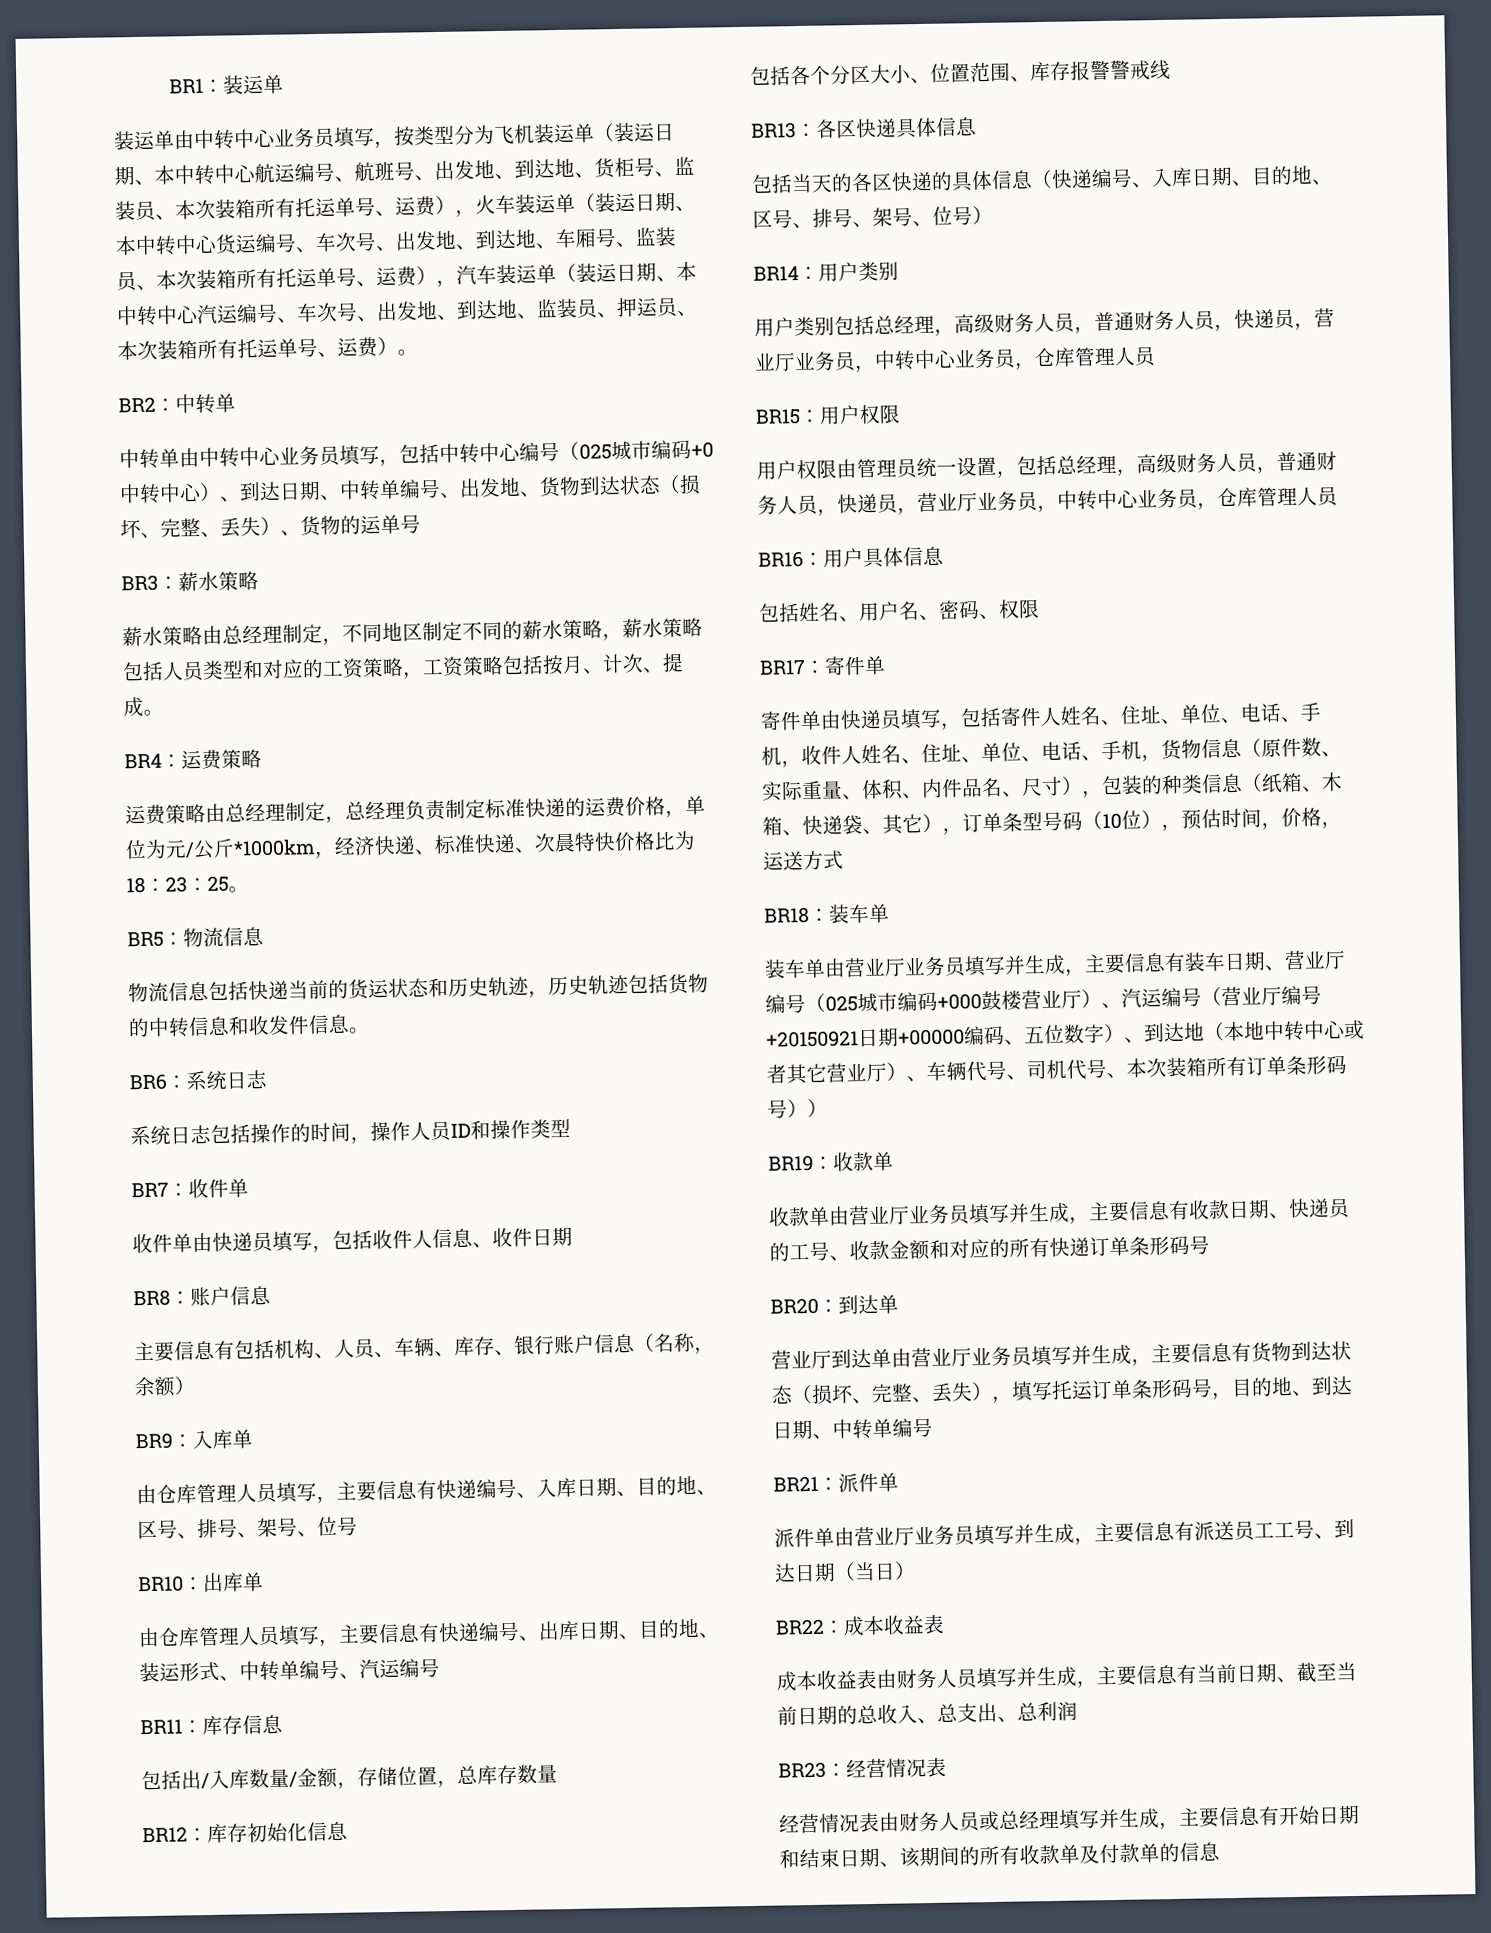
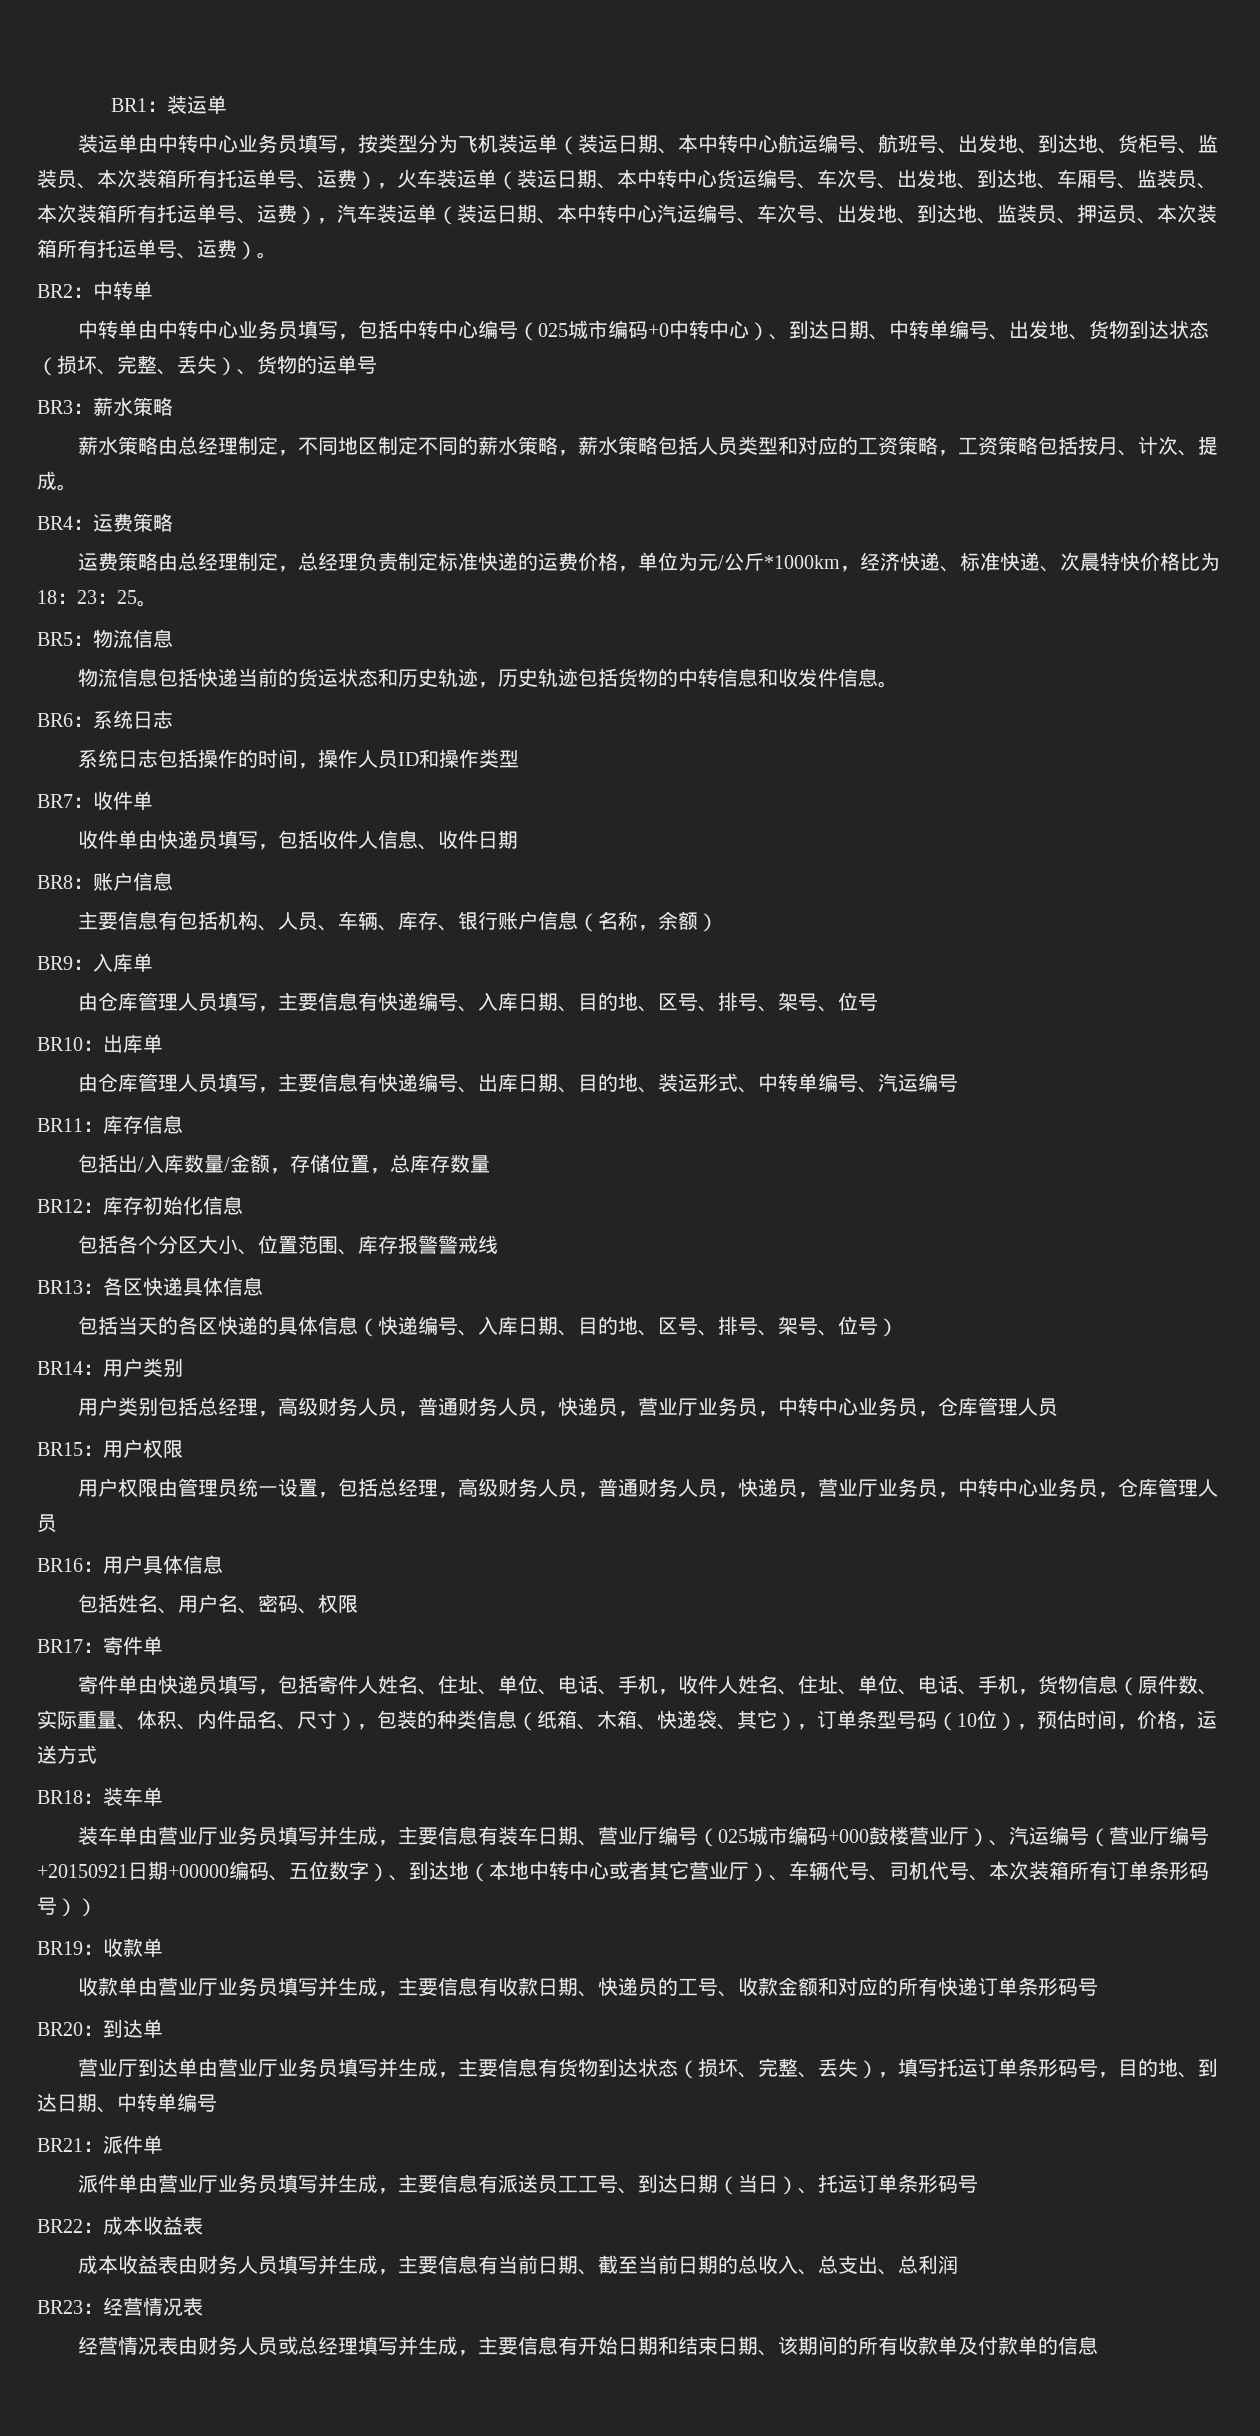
- 派件单由营业厅业务员填写并生成，主要信息有派送员工工号、到达日期（当日）
+ 派件单由营业厅业务员填写并生成，主要信息有派送员工工号、到达日期（当日）、托运订单条形码号

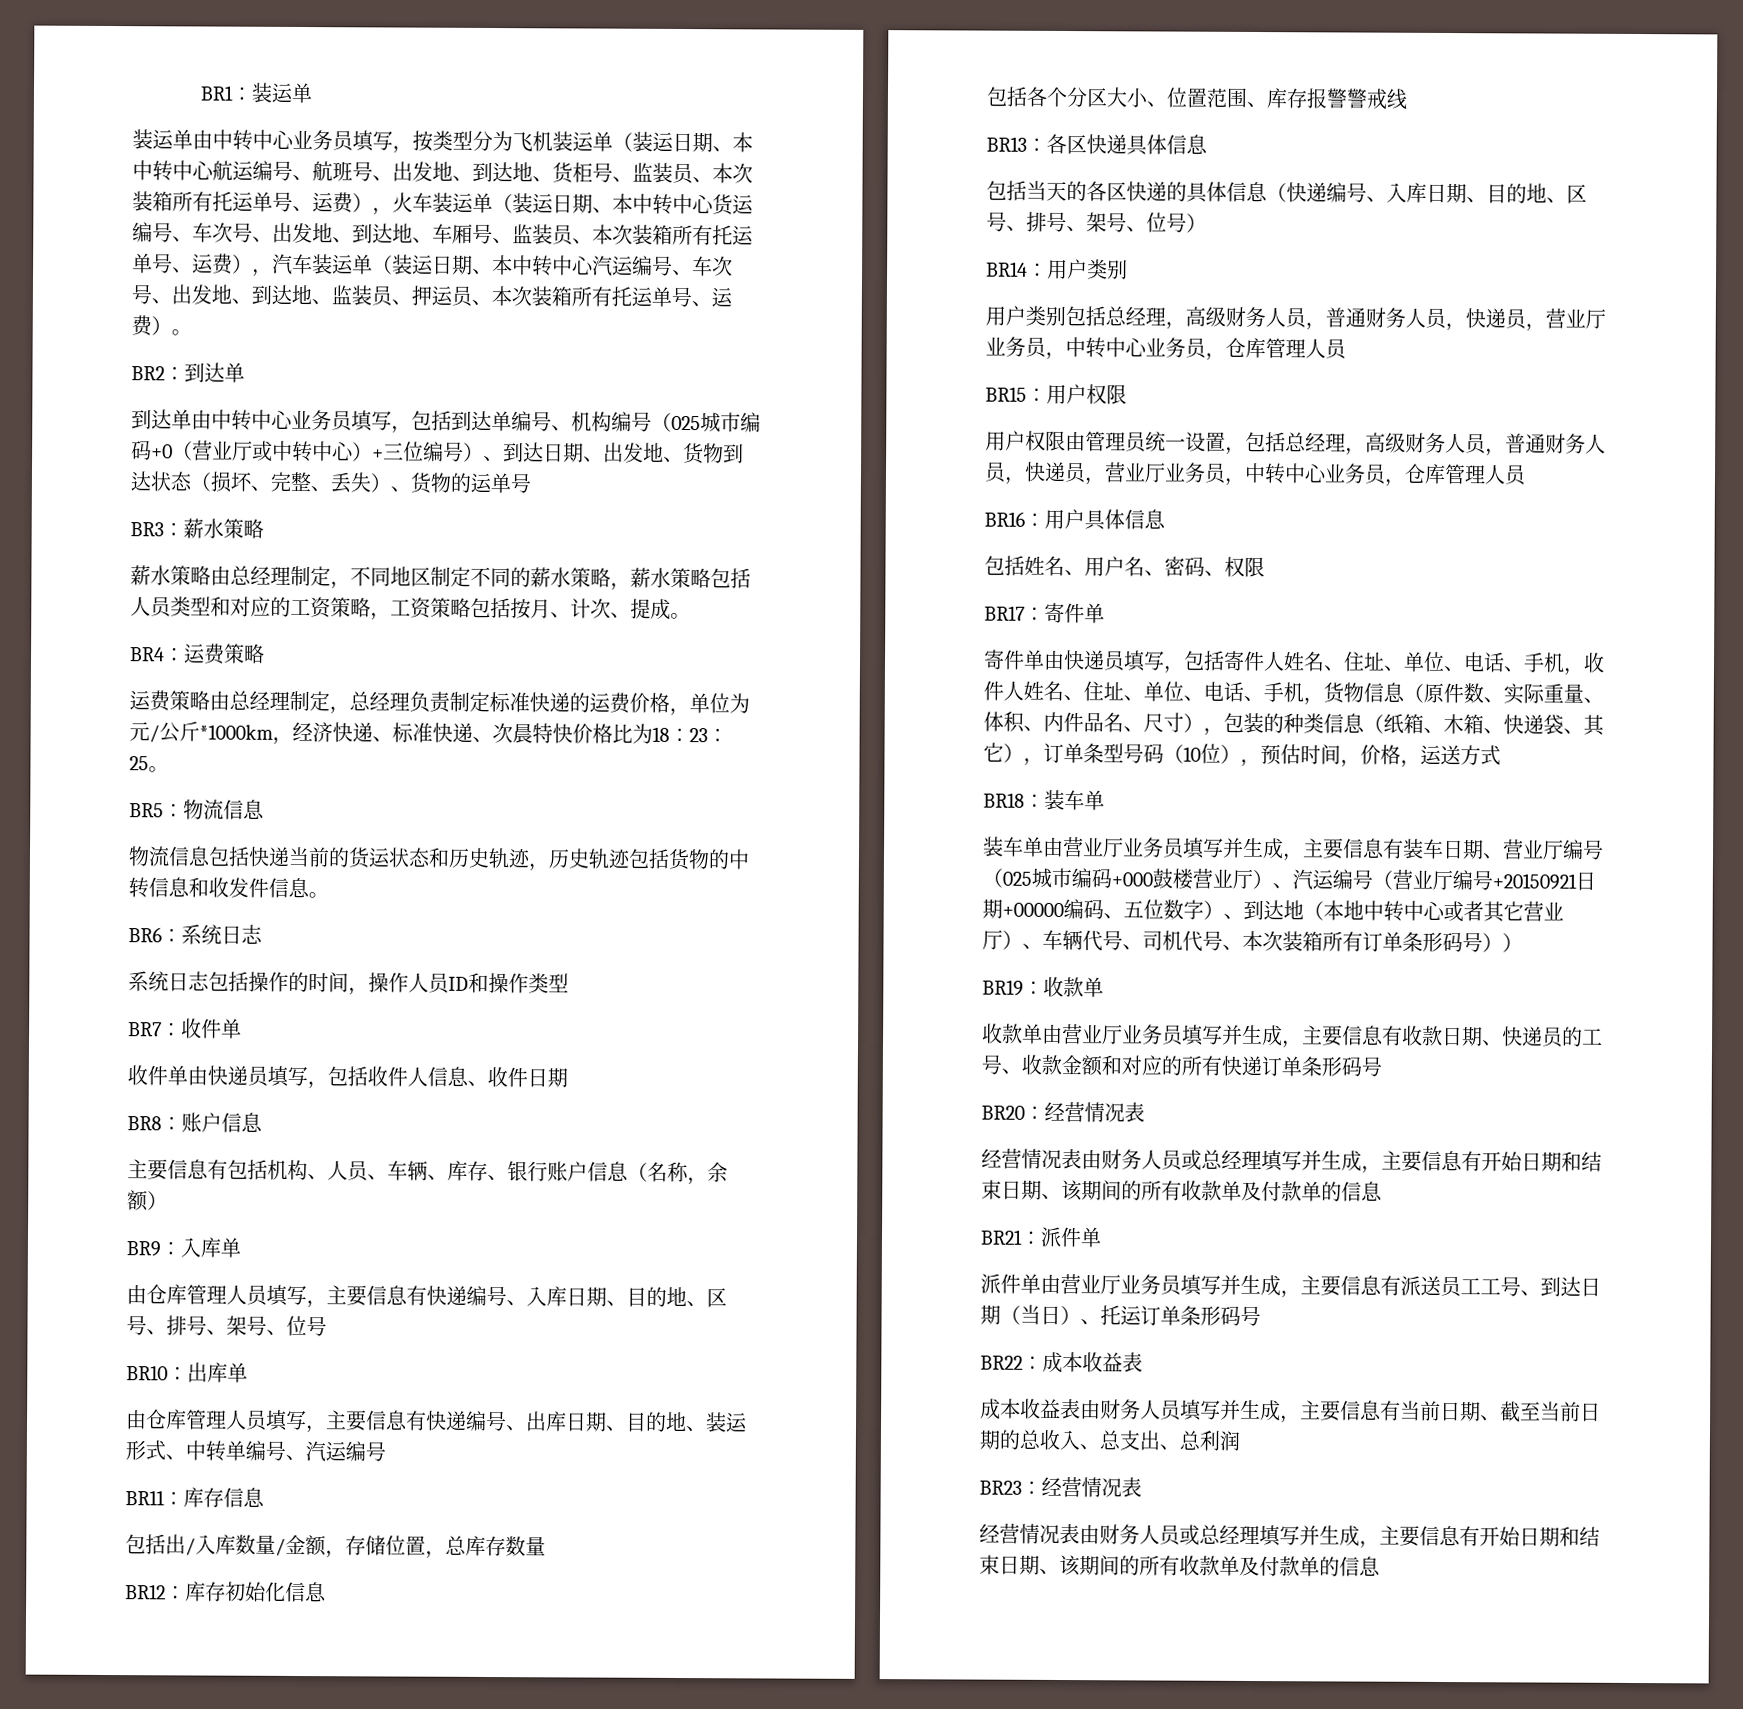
- BR2：中转单
- 中转单由中转中心业务员填写，包括中转中心编号（025城市编码+0中转中心）、到达日期、中转单编号、出发地、货物到达状态（损坏、完整、丢失）、货物的运单号
+ BR2：到达单
+ 到达单由中转中心业务员填写，包括到达单编号、机构编号（025城市编码+0（营业厅或中转中心）+三位编号）、到达日期、出发地、货物到达状态（损坏、完整、丢失）、货物的运单号
- BR20：到达单
- 营业厅到达单由营业厅业务员填写并生成，主要信息有货物到达状态（损坏、完整、丢失），填写托运订单条形码号，目的地、到达日期、中转单编号
+ BR20：经营情况表
+ 经营情况表由财务人员或总经理填写并生成，主要信息有开始日期和结束日期、该期间的所有收款单及付款单的信息

